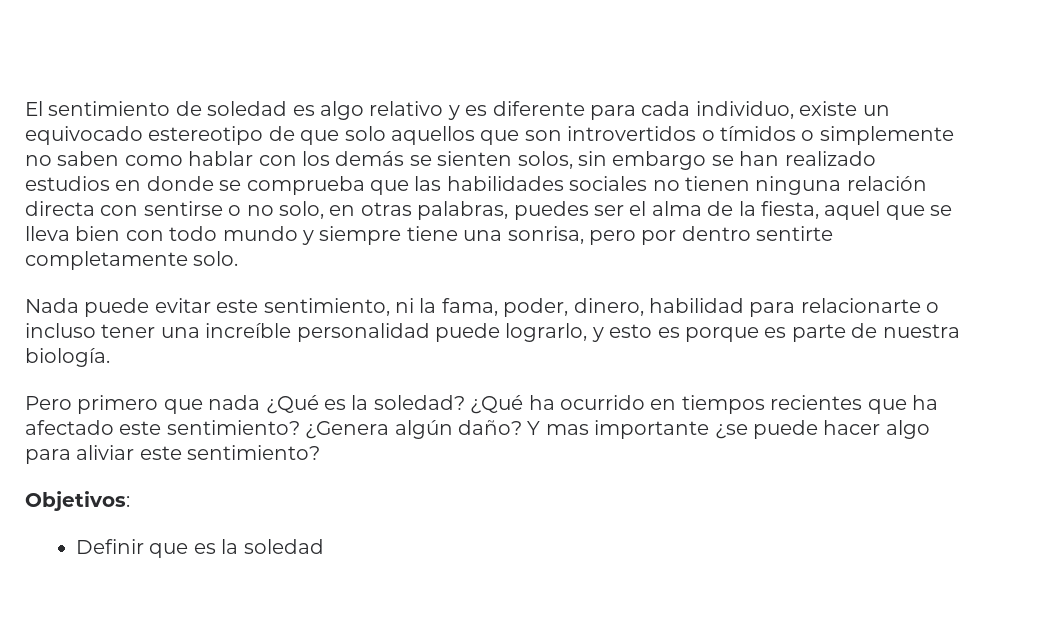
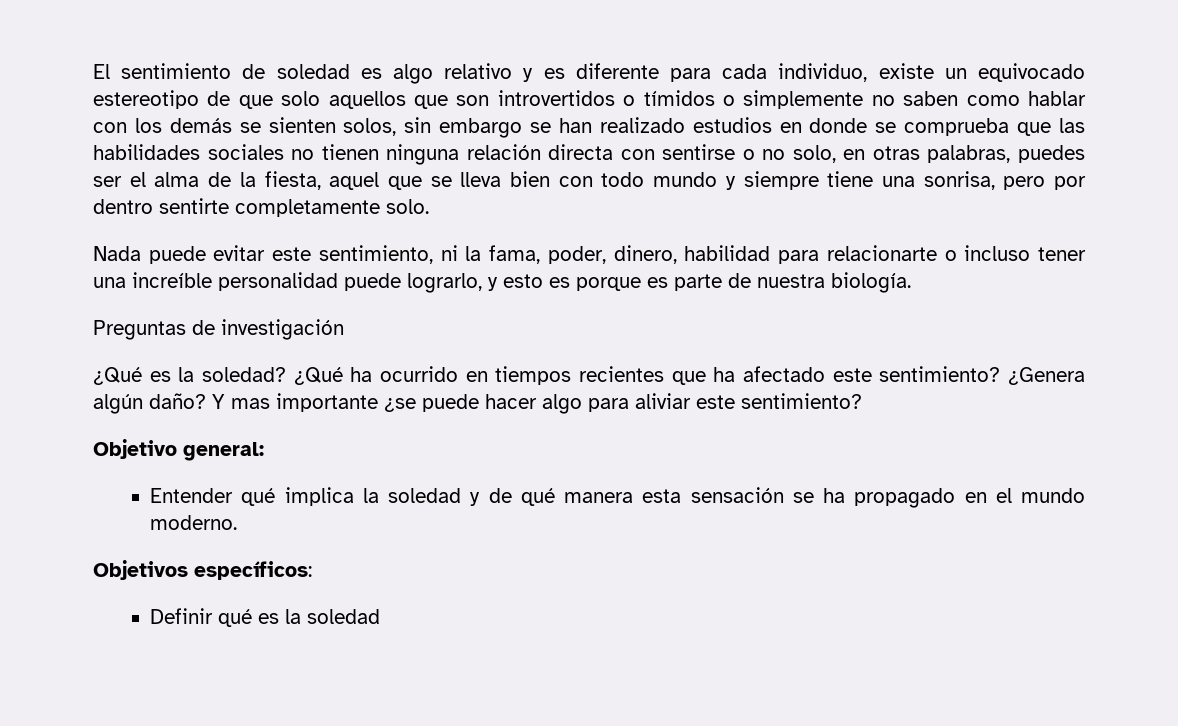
- Pero primero que nada ¿Qué es la soledad?
+ Preguntas de investigación
+ ¿Qué es la soledad?
- Objetivos:
+ Objetivo general:
+ Entender qué implica la soledad y de qué manera esta sensación se ha propagado en el mundo moderno.
+ Objetivos específicos:
- Definir que es la soledad
+ Definir qué es la soledad

